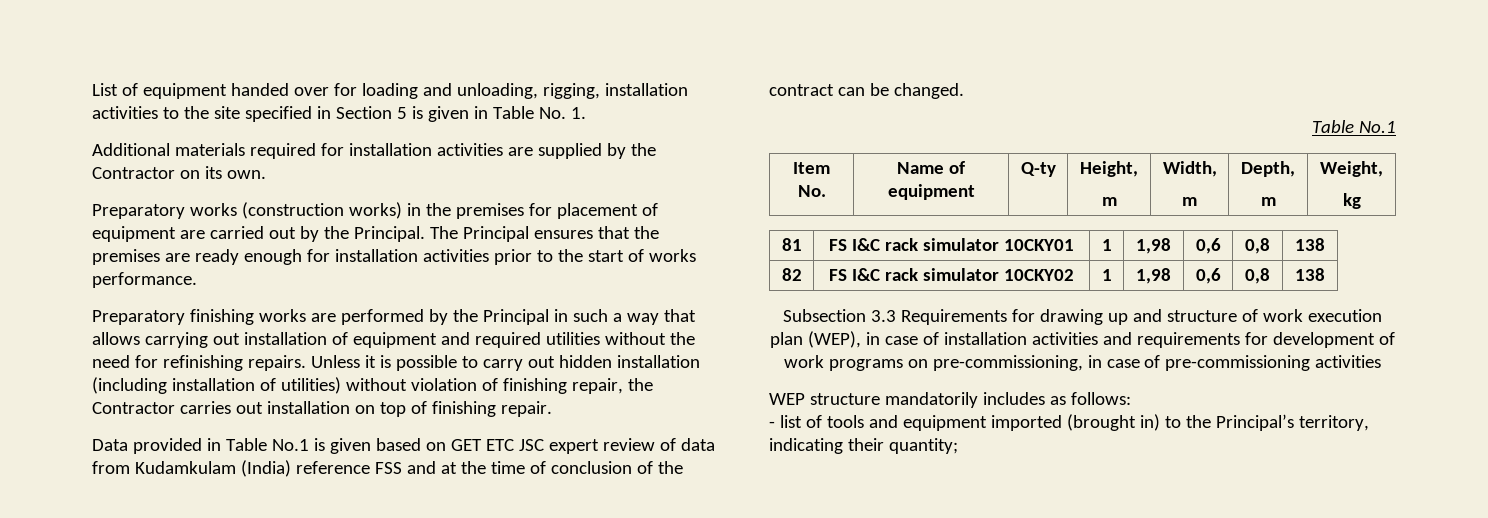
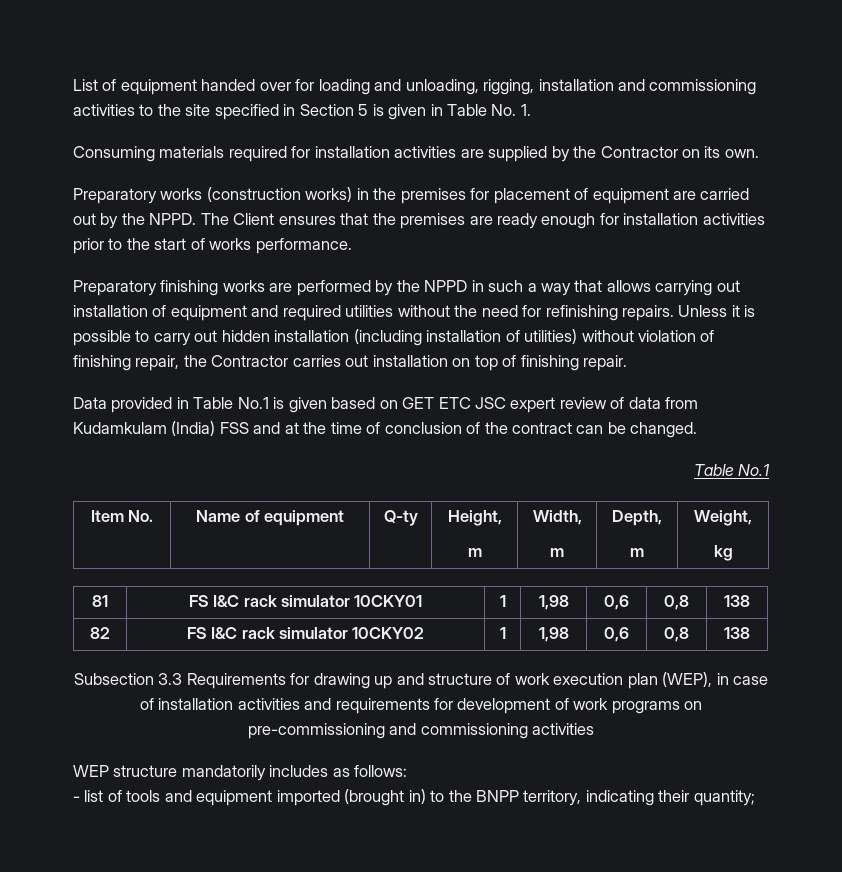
- List of equipment handed over for loading and unloading, rigging, installation activities to the site specified in Section 5 is given in Table No. 1.
+ List of equipment handed over for loading and unloading, rigging, installation and commissioning activities to the site specified in Section 5 is given in Table No. 1.
- Additional materials required for installation activities are supplied by the Contractor on its own.
+ Consuming materials required for installation activities are supplied by the Contractor on its own.
- Preparatory works (construction works) in the premises for placement of equipment are carried out by the Principal. The Principal ensures that the premises are ready enough for installation activities prior to the start of works performance.
+ Preparatory works (construction works) in the premises for placement of equipment are carried out by the NPPD. The Client ensures that the premises are ready enough for installation activities prior to the start of works performance.
- Preparatory finishing works are performed by the Principal in such a way that allows carrying out installation of equipment and required utilities without the need for refinishing repairs.
+ Preparatory finishing works are performed by the NPPD in such a way that allows carrying out installation of equipment and required utilities without the need for refinishing repairs.
- Data provided in Table No.1 is given based on GET ETC JSC expert review of data from Kudamkulam (India) reference FSS and at the time of conclusion of the contract can be changed.
+ Data provided in Table No.1 is given based on GET ETC JSC expert review of data from Kudamkulam (India) FSS and at the time of conclusion of the contract can be changed.
- Subsection 3.3 Requirements for drawing up and structure of work execution plan (WEP), in case of installation activities and requirements for development of work programs on pre-commissioning, in case of pre-commissioning activities
+ Subsection 3.3 Requirements for drawing up and structure of work execution plan (WEP), in case of installation activities and requirements for development of work programs on pre-commissioning and commissioning activities
- - list of tools and equipment imported (brought in) to the Principal’s territory, indicating their quantity;
+ - list of tools and equipment imported (brought in) to the BNPP territory, indicating their quantity;

